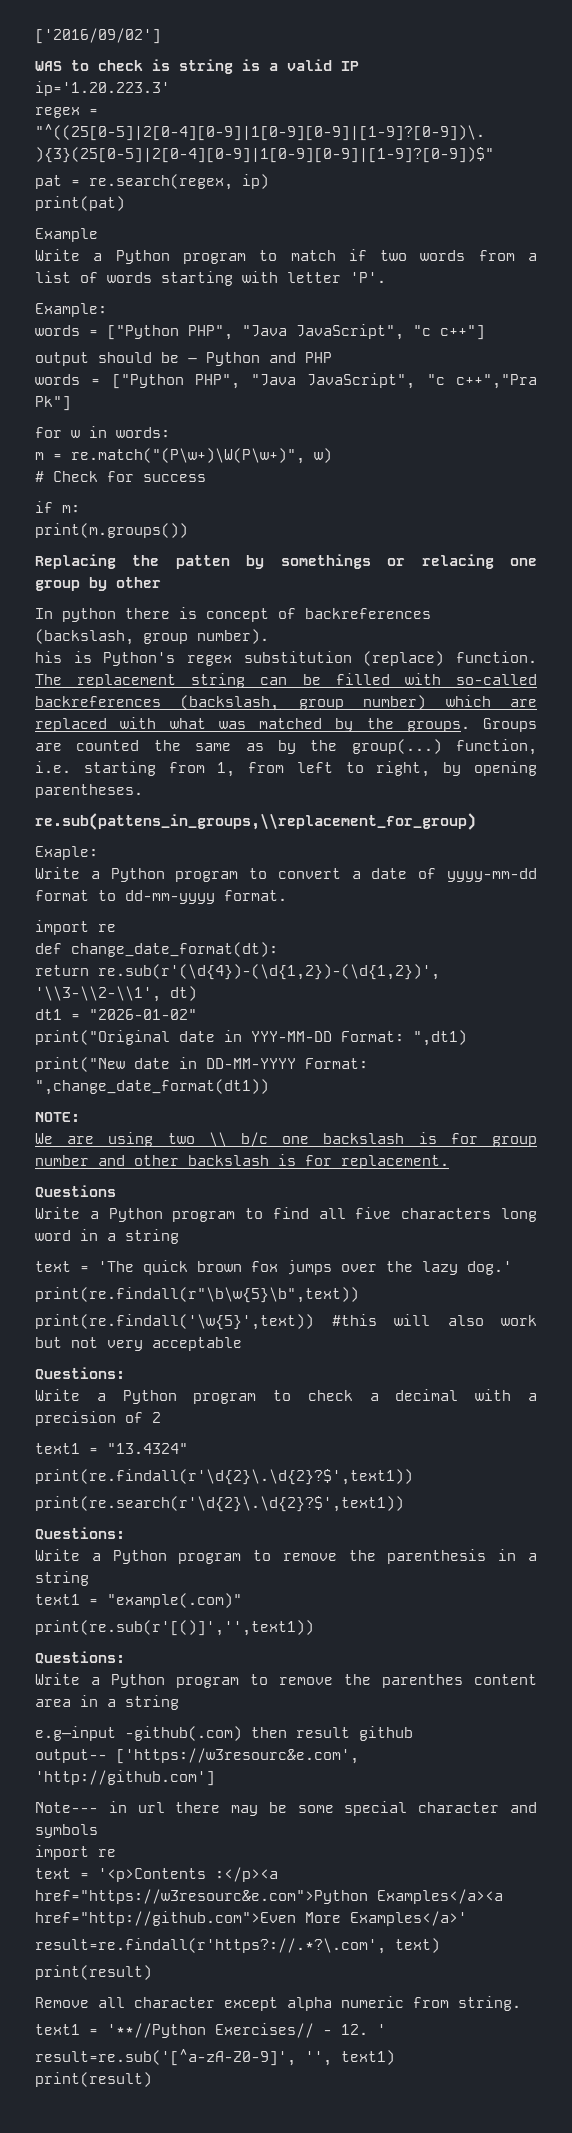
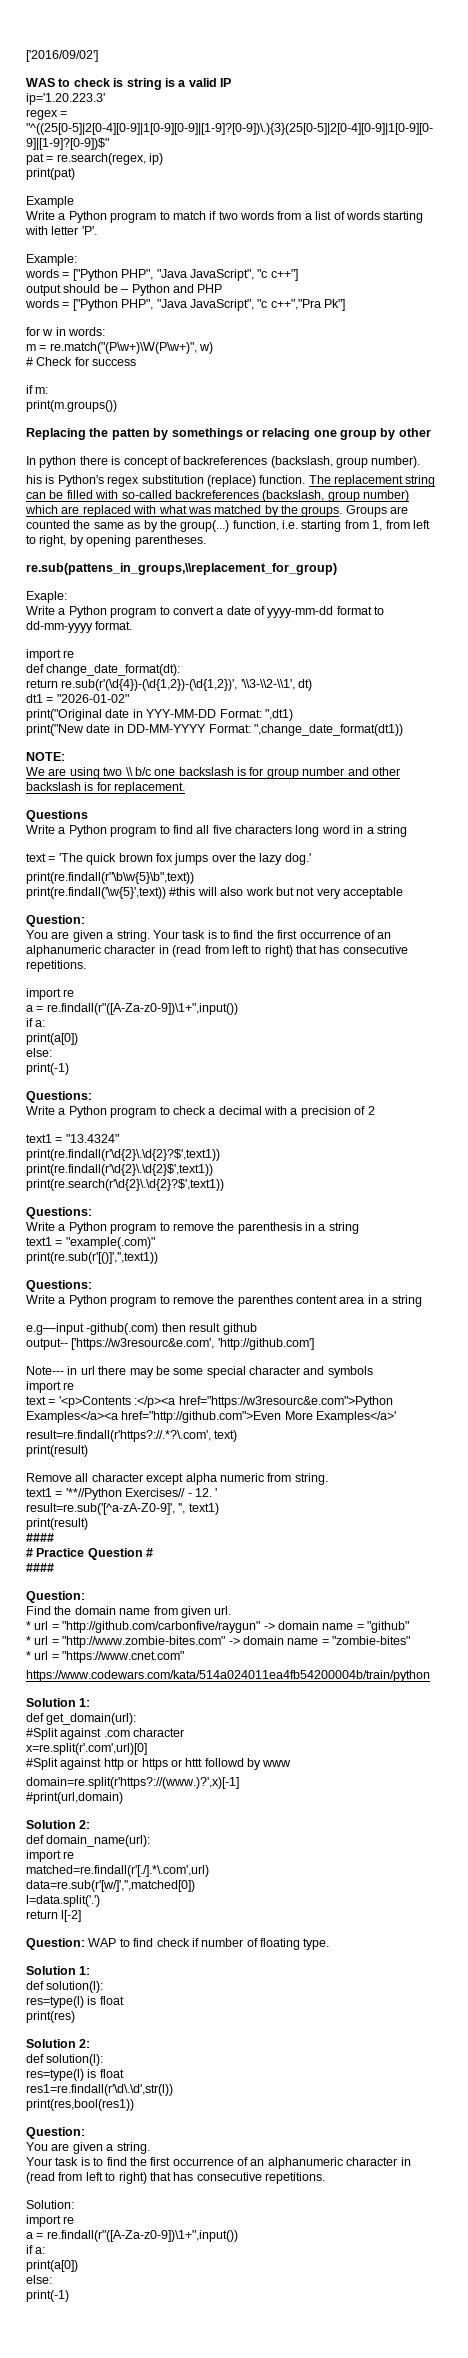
  print(re.findall('\w{5}',text)) #this will also work but not very acceptable
+ Question:
+ You are given a string. Your task is to find the first occurrence of an alphanumeric character in (read from left to right) that has consecutive repetitions.
+ import re
+ a = re.findall(r"([A-Za-z0-9])\1+",input())
+ if a:
+ print(a[0])
+ else:
+ print(-1)
+ print(re.findall(r'\d{2}\.\d{2}$',text1))
  result=re.sub('[^a-zA-Z0-9]', '', text1)
  print(result)
+ ####
+ # Practice Question #
+ ####
+ Question:
+ Find the domain name from given url.
+ * url = "http://github.com/carbonfive/raygun" -> domain name = "github"
+ * url = "http://www.zombie-bites.com" -> domain name = "zombie-bites"
+ * url = "https://www.cnet.com"
+ https://www.codewars.com/kata/514a024011ea4fb54200004b/train/python
+ Solution 1:
+ def get_domain(url):
+ #Split against .com character
+ x=re.split(r'.com',url)[0]
+ #Split against http or https or httt followd by www
+ domain=re.split(r'https?://(www.)?',x)[-1]
+ #print(url,domain)
+ Solution 2:
+ def domain_name(url):
+ import re
+ matched=re.findall(r'[./].*\.com',url)
+ data=re.sub(r'[w/]','',matched[0])
+ l=data.split('.')
+ return l[-2]
+ Question: WAP to find check if number of floating type.
+ Solution 1:
+ def solution(l):
+ res=type(l) is float
+ print(res)
+ Solution 2:
+ def solution(l):
+ res=type(l) is float
+ res1=re.findall(r'\d\.\d',str(l))
+ print(res,bool(res1))
+ Question:
+ You are given a string.
+ Your task is to find the first occurrence of an alphanumeric character in (read from left to right) that has consecutive repetitions.
+ Solution:
+ import re
+ a = re.findall(r"([A-Za-z0-9])\1+",input())
+ if a:
+ print(a[0])
+ else:
+ print(-1)

